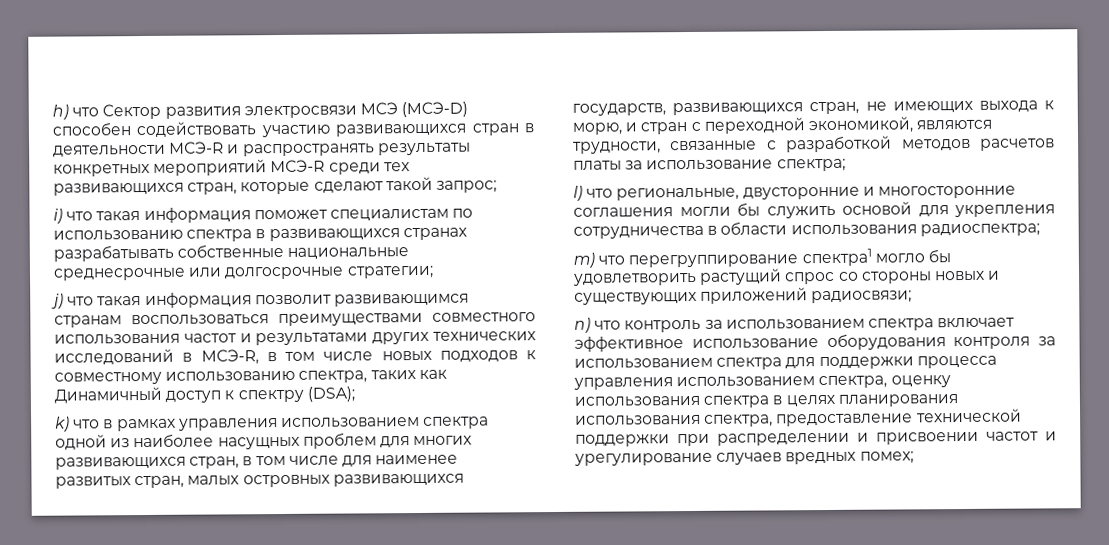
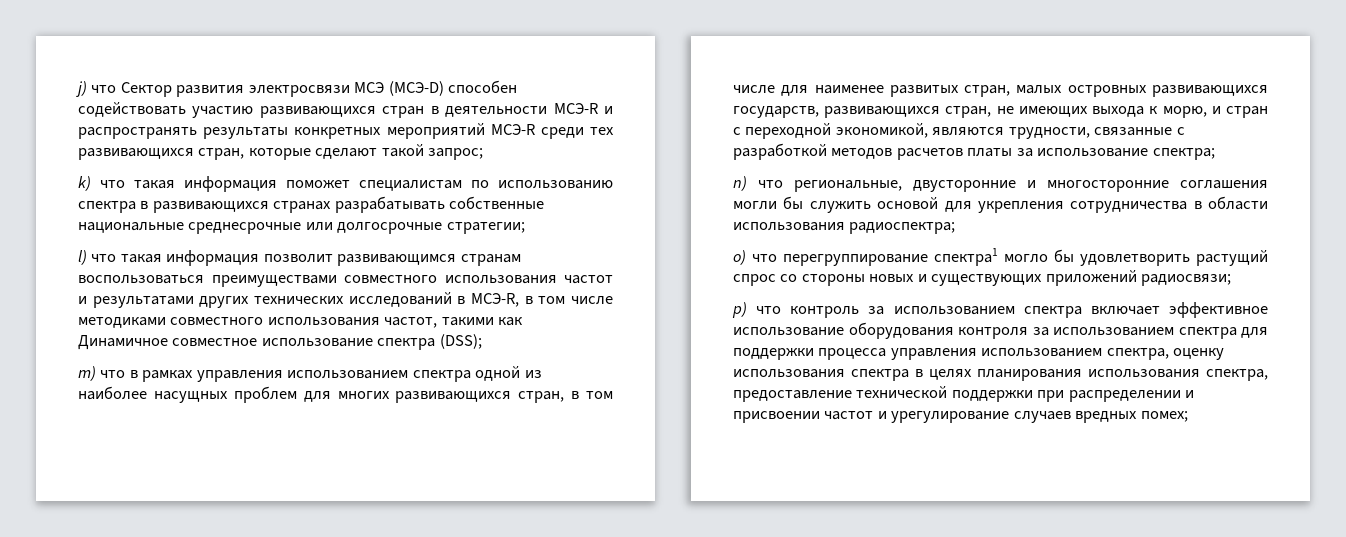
- h) что Сектор развития электросвязи МСЭ (МСЭ-D) способен содействовать участию развивающихся стран в деятельности МСЭ-R и распространять результаты конкретных мероприятий МСЭ-R среди тех развивающихся стран, которые сделают такой запрос;
+ j) что Сектор развития электросвязи МСЭ (МСЭ-D) способен содействовать участию развивающихся стран в деятельности МСЭ-R и распространять результаты конкретных мероприятий МСЭ-R среди тех развивающихся стран, которые сделают такой запрос;
- i) что такая информация поможет специалистам по использованию спектра в развивающихся странах разрабатывать собственные национальные среднесрочные или долгосрочные стратегии;
+ k) что такая информация поможет специалистам по использованию спектра в развивающихся странах разрабатывать собственные национальные среднесрочные или долгосрочные стратегии;
- j) что такая информация позволит развивающимся странам воспользоваться преимуществами совместного использования частот и результатами других технических исследований в МСЭ-R, в том числе новых подходов к совместному использованию спектра, таких как Динамичный доступ к спектру (DSA);
- k) что в рамках управления использованием спектра одной из наиболее насущных проблем для многих развивающихся стран, в том числе для наименее развитых стран, малых островных развивающихся государств, развивающихся стран, не имеющих выхода к морю, и стран с переходной экономикой, являются трудности, связанные с разработкой методов расчетов платы за использование спектра;
+ l) что такая информация позволит развивающимся странам воспользоваться преимуществами совместного использования частот и результатами других технических исследований в МСЭ-R, в том числе методиками совместного использования частот, такими как Динамичное совместное использование спектра (DSS);
+ m) что в рамках управления использованием спектра одной из наиболее насущных проблем для многих развивающихся стран, в том числе для наименее развитых стран, малых островных развивающихся государств, развивающихся стран, не имеющих выхода к морю, и стран с переходной экономикой, являются трудности, связанные с разработкой методов расчетов платы за использование спектра;
- l) что региональные, двусторонние и многосторонние соглашения могли бы служить основой для укрепления сотрудничества в области использования радиоспектра;
+ n) что региональные, двусторонние и многосторонние соглашения могли бы служить основой для укрепления сотрудничества в области использования радиоспектра;
- m) что перегруппирование спектра1 могло бы удовлетворить растущий спрос со стороны новых и существующих приложений радиосвязи;
+ o) что перегруппирование спектра1 могло бы удовлетворить растущий спрос со стороны новых и существующих приложений радиосвязи;
- n) что контроль за использованием спектра включает эффективное использование оборудования контроля за использованием спектра для поддержки процесса управления использованием спектра, оценку использования спектра в целях планирования использования спектра, предоставление технической поддержки при распределении и присвоении частот и урегулирование случаев вредных помех;
+ p) что контроль за использованием спектра включает эффективное использование оборудования контроля за использованием спектра для поддержки процесса управления использованием спектра, оценку использования спектра в целях планирования использования спектра, предоставление технической поддержки при распределении и присвоении частот и урегулирование случаев вредных помех;

